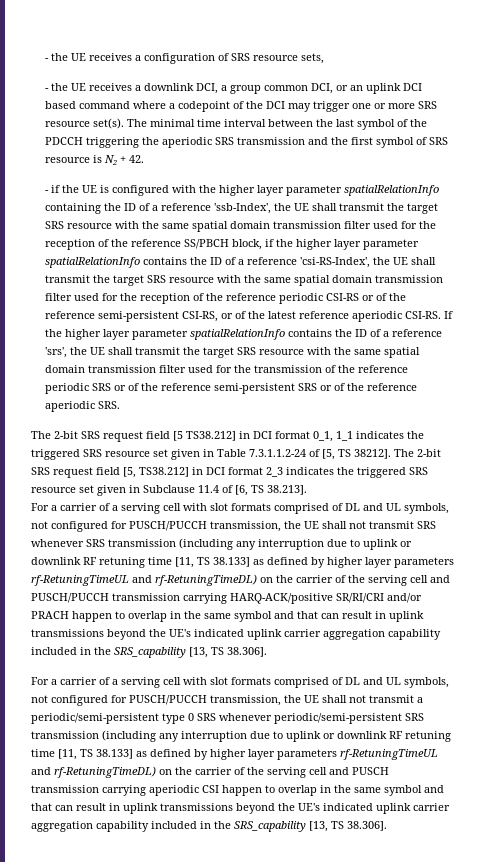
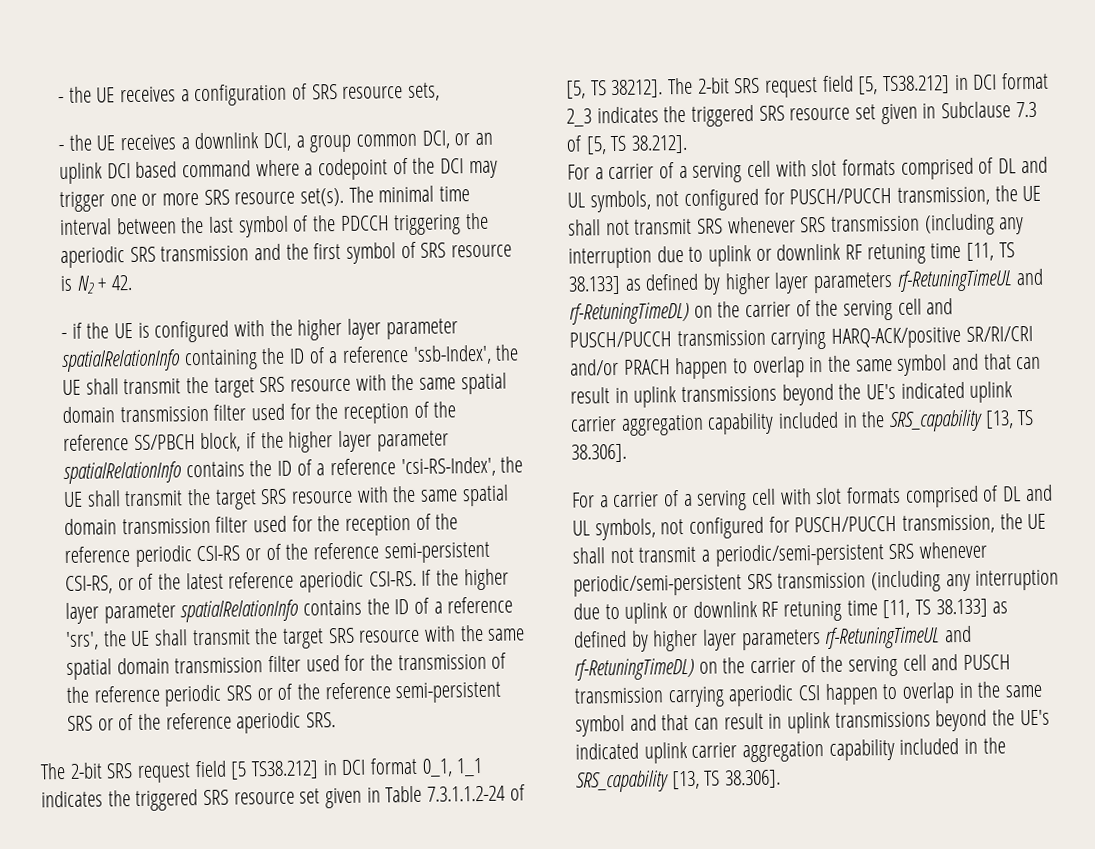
- The 2-bit SRS request field [5, TS38.212] in DCI format 2_3 indicates the triggered SRS resource set given in Subclause 11.4 of [6, TS 38.213].
+ The 2-bit SRS request field [5, TS38.212] in DCI format 2_3 indicates the triggered SRS resource set given in Subclause 7.3 of [5, TS 38.212].
- For a carrier of a serving cell with slot formats comprised of DL and UL symbols, not configured for PUSCH/PUCCH transmission, the UE shall not transmit a periodic/semi-persistent type 0 SRS whenever periodic/semi-persistent SRS transmission (including any interruption due to uplink or downlink RF retuning time [11, TS 38.133] as defined by higher layer parameters rf-RetuningTimeUL and rf-RetuningTimeDL) on the carrier of the serving cell and PUSCH transmission carrying aperiodic CSI happen to overlap in the same symbol and that can result in uplink transmissions beyond the UE's indicated uplink carrier aggregation capability included in the SRS_capability [13, TS 38.306].
+ For a carrier of a serving cell with slot formats comprised of DL and UL symbols, not configured for PUSCH/PUCCH transmission, the UE shall not transmit a periodic/semi-persistent SRS whenever periodic/semi-persistent SRS transmission (including any interruption due to uplink or downlink RF retuning time [11, TS 38.133] as defined by higher layer parameters rf-RetuningTimeUL and rf-RetuningTimeDL) on the carrier of the serving cell and PUSCH transmission carrying aperiodic CSI happen to overlap in the same symbol and that can result in uplink transmissions beyond the UE's indicated uplink carrier aggregation capability included in the SRS_capability [13, TS 38.306].

